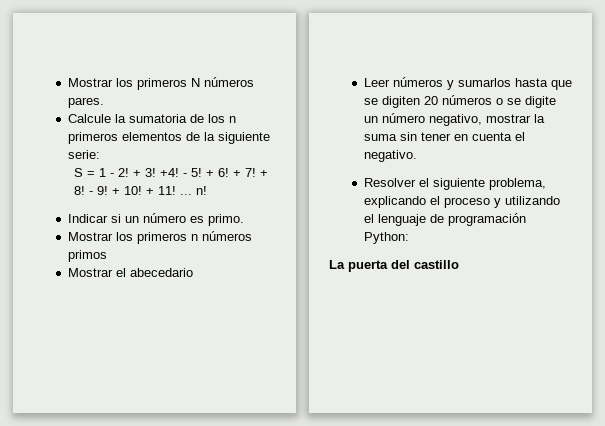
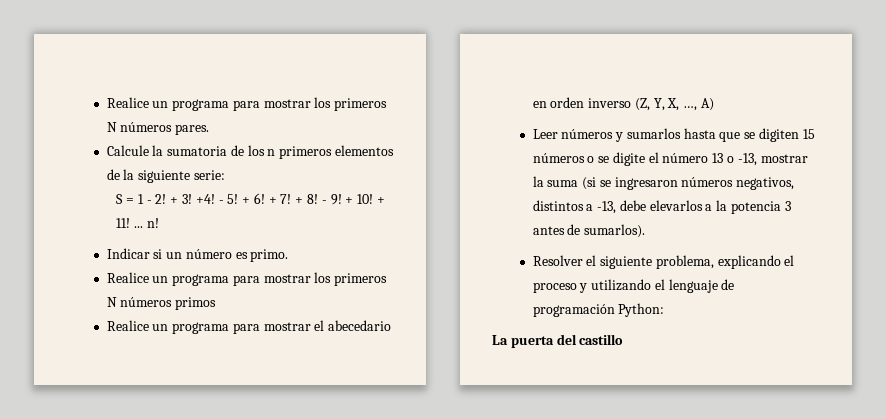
- Mostrar los primeros N números pares.
+ Realice un programa para mostrar los primeros N números pares.
- Mostrar los primeros n números primos
+ Realice un programa para mostrar los primeros N números primos
- Mostrar el abecedario
+ Realice un programa para mostrar el abecedario en orden inverso (Z, Y, X, …, A)
- Leer números y sumarlos hasta que se digiten 20 números o se digite un número negativo, mostrar la suma sin tener en cuenta el negativo.
+ Leer números y sumarlos hasta que se digiten 15 números o se digite el número 13 o -13, mostrar la suma (si se ingresaron números negativos, distintos a -13, debe elevarlos a la potencia 3 antes de sumarlos).

